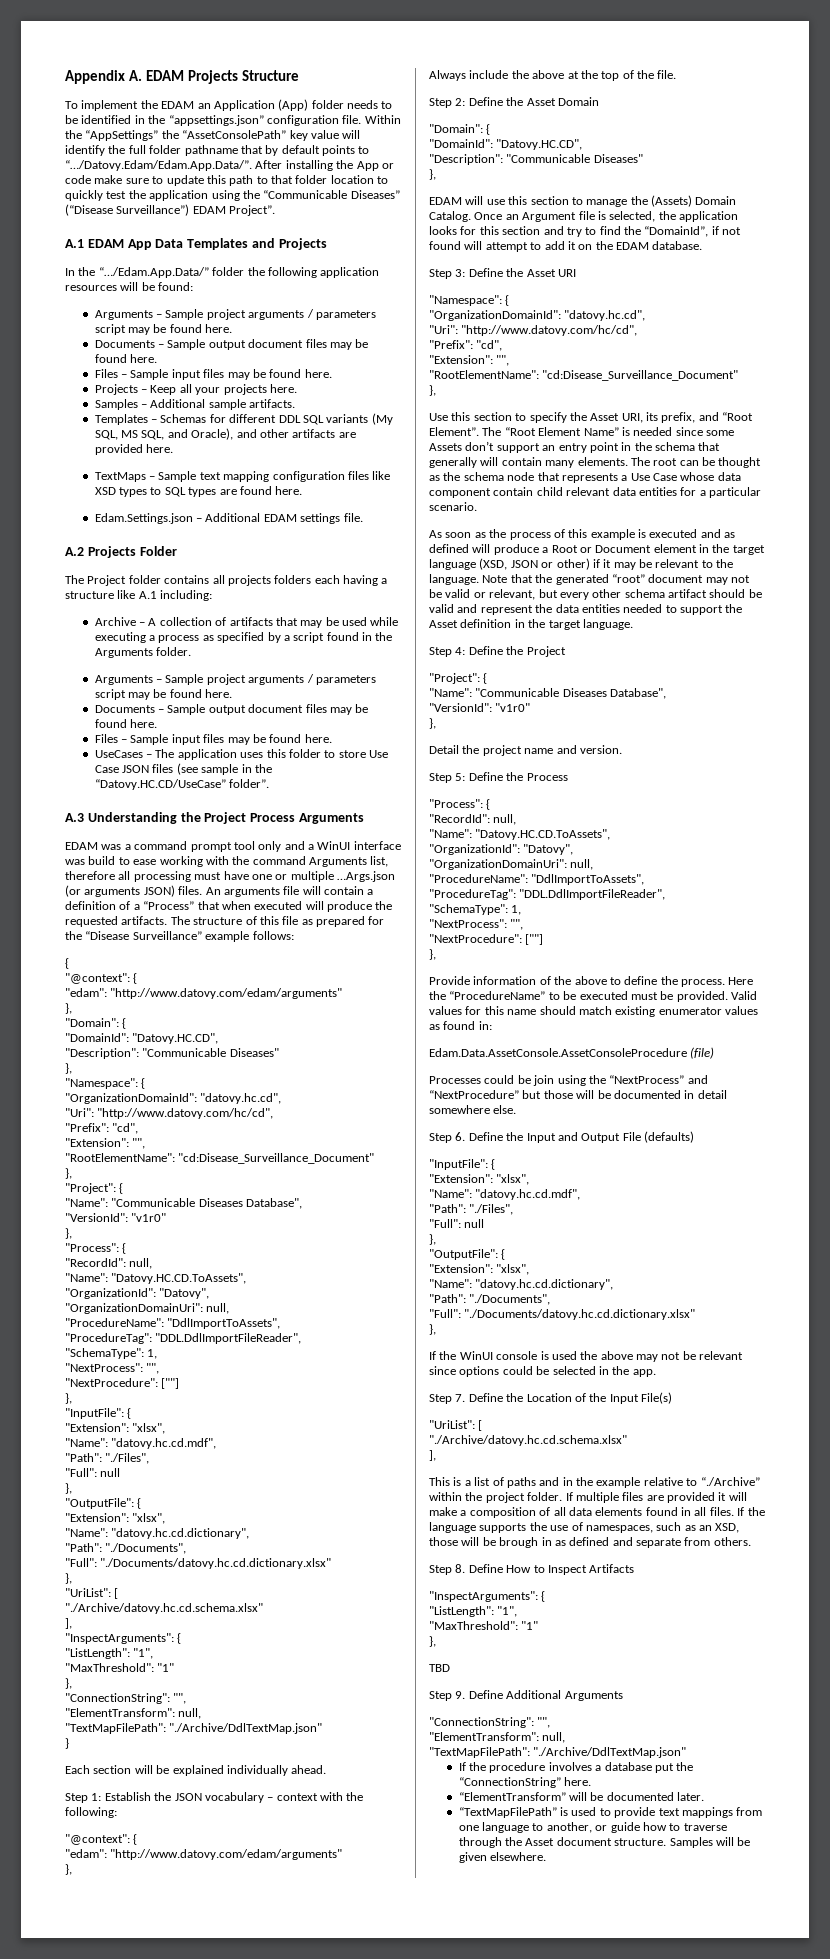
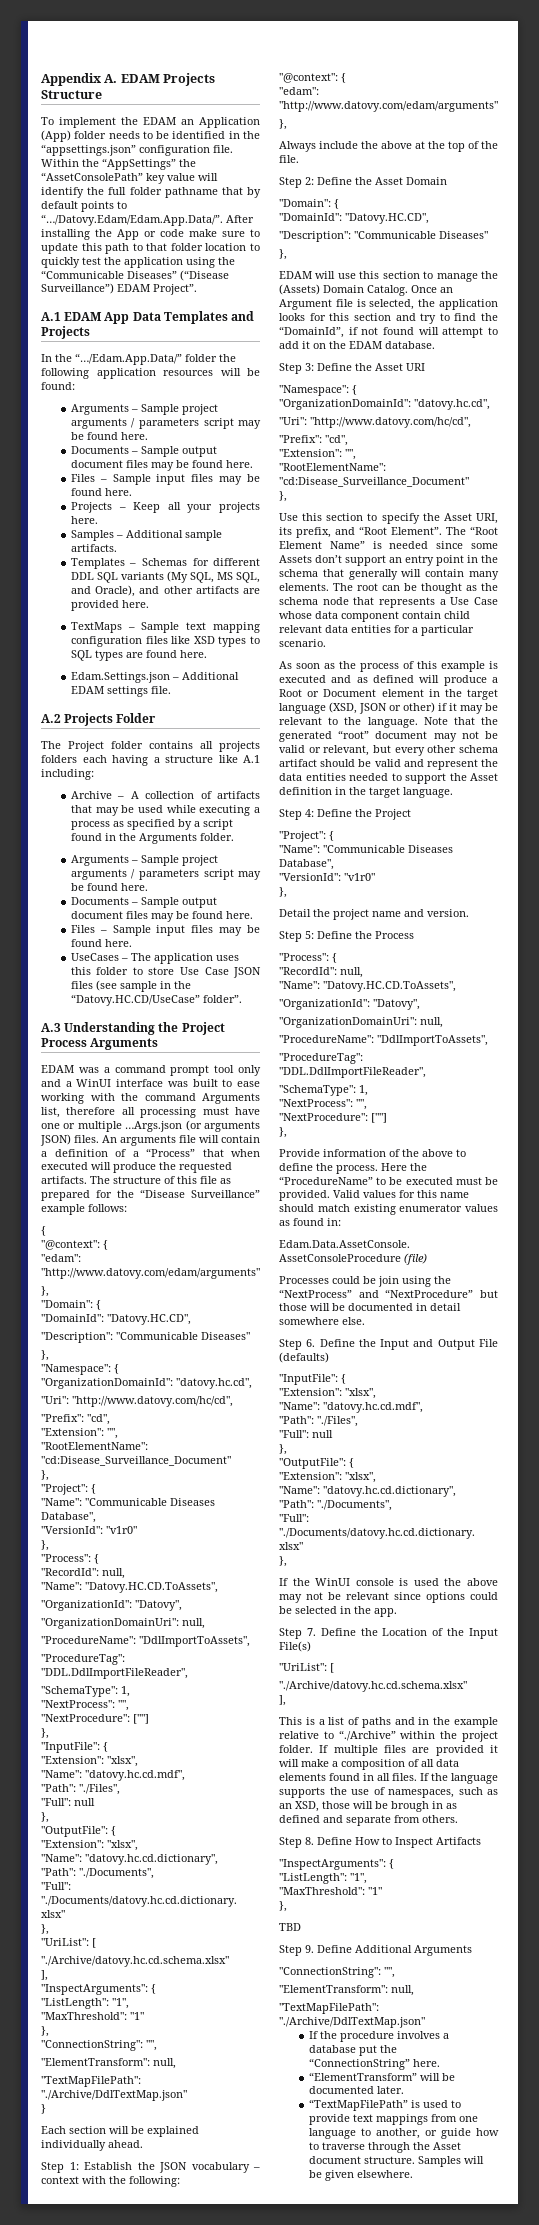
- EDAM was a command prompt tool only and a WinUI interface was build to ease working with the command Arguments list, therefore all processing must have one or multiple …Args.json (or arguments JSON) files.
+ EDAM was a command prompt tool only and a WinUI interface was built to ease working with the command Arguments list, therefore all processing must have one or multiple …Args.json (or arguments JSON) files.

